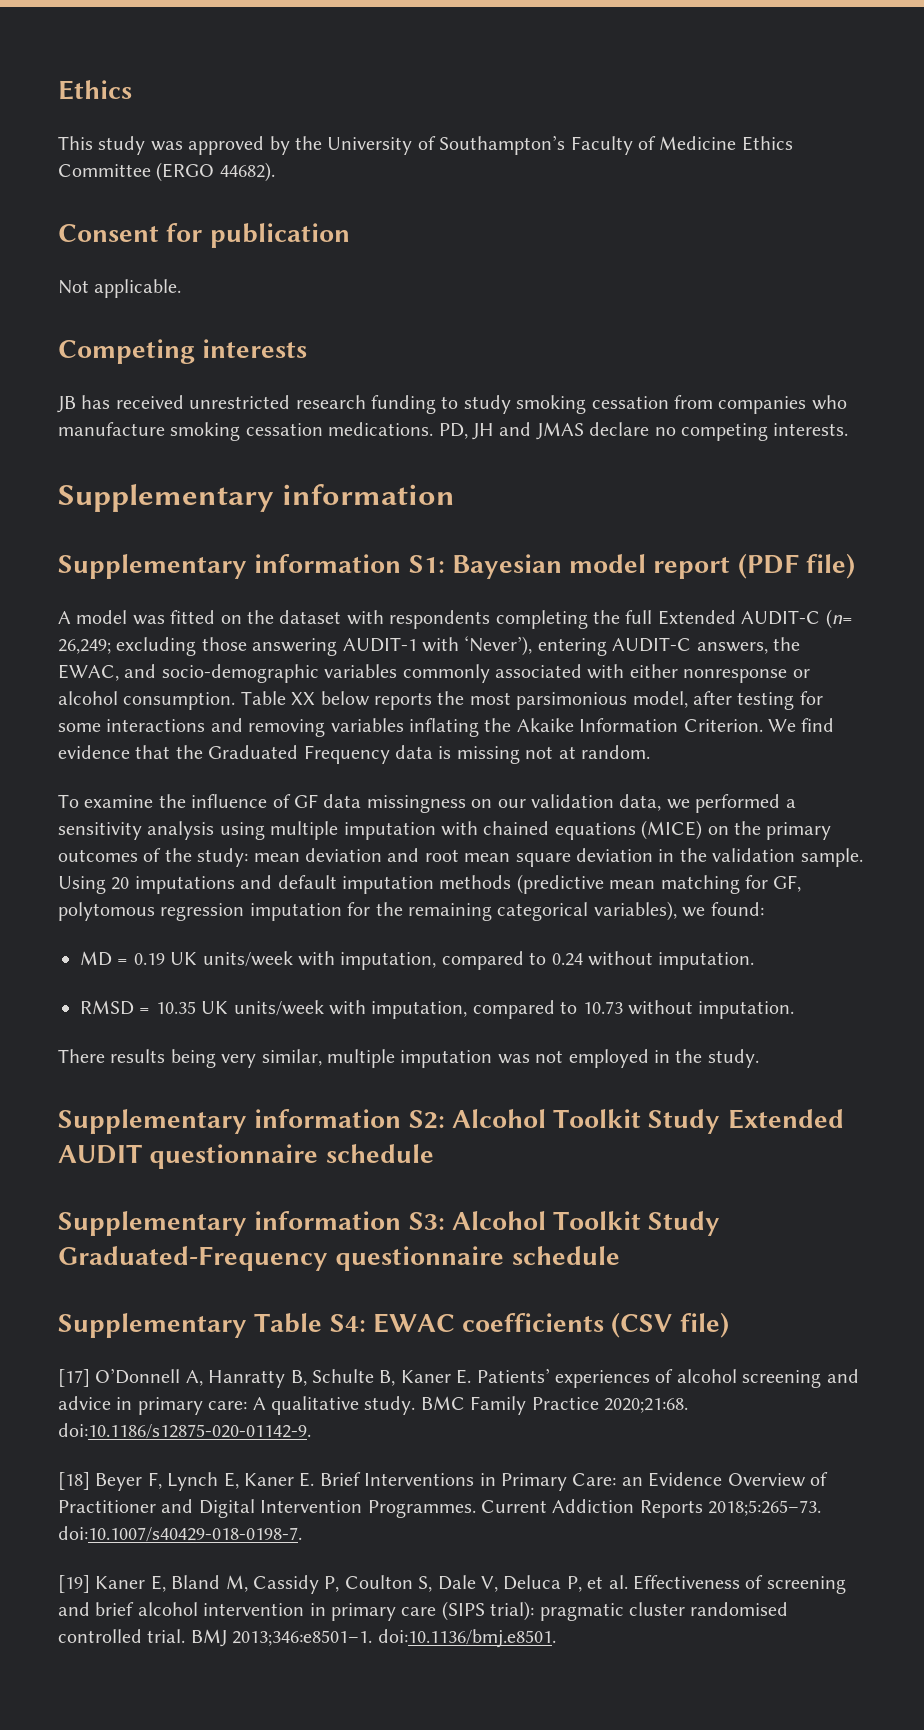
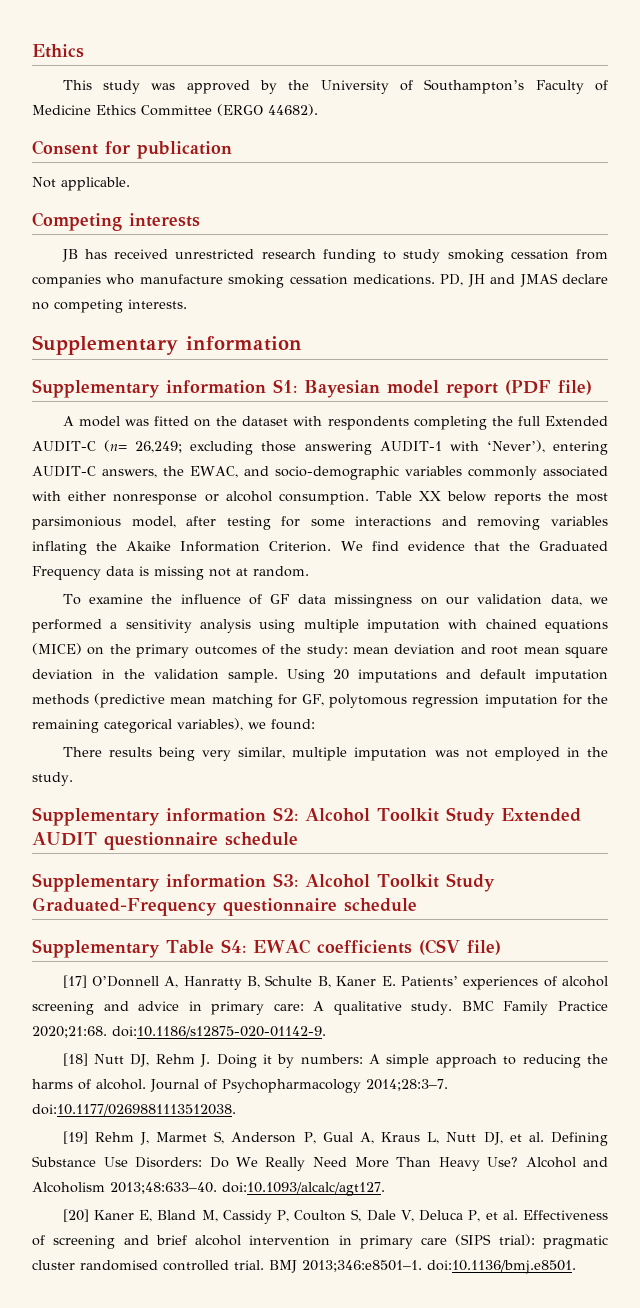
- MD = 0.19 UK units/week with imputation, compared to 0.24 without imputation.
- RMSD = 10.35 UK units/week with imputation, compared to 10.73 without imputation.
- [18] Beyer F, Lynch E, Kaner E. Brief Interventions in Primary Care: an Evidence Overview of Practitioner and Digital Intervention Programmes. Current Addiction Reports 2018;5:265–73. doi:10.1007/s40429-018-0198-7.
- [19] Kaner E, Bland M, Cassidy P, Coulton S, Dale V, Deluca P, et al. Effectiveness of screening and brief alcohol intervention in primary care (SIPS trial): pragmatic cluster randomised controlled trial.
+ [18] Nutt DJ, Rehm J. Doing it by numbers: A simple approach to reducing the harms of alcohol. Journal of Psychopharmacology 2014;28:3–7. doi:10.1177/0269881113512038.
+ [19] Rehm J, Marmet S, Anderson P, Gual A, Kraus L, Nutt DJ, et al. Defining Substance Use Disorders: Do We Really Need More Than Heavy Use? Alcohol and Alcoholism 2013;48:633–40. doi:10.1093/alcalc/agt127.
+ [20] Kaner E, Bland M, Cassidy P, Coulton S, Dale V, Deluca P, et al. Effectiveness of screening and brief alcohol intervention in primary care (SIPS trial): pragmatic cluster randomised controlled trial.

